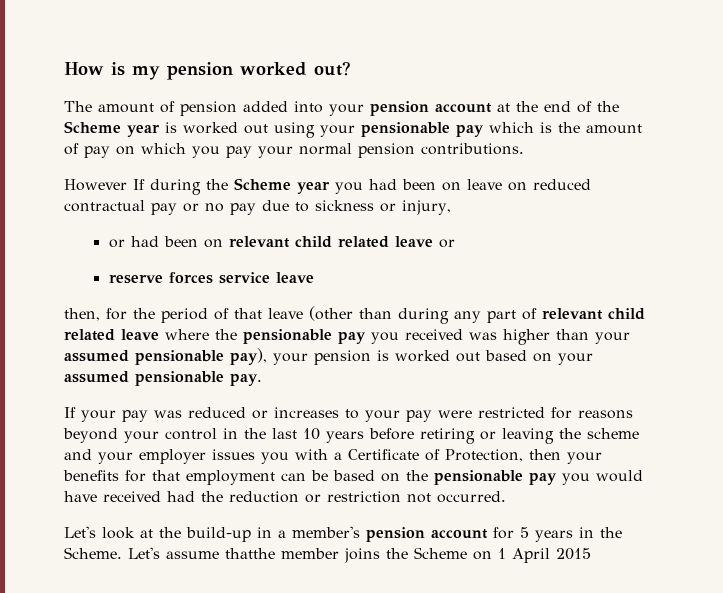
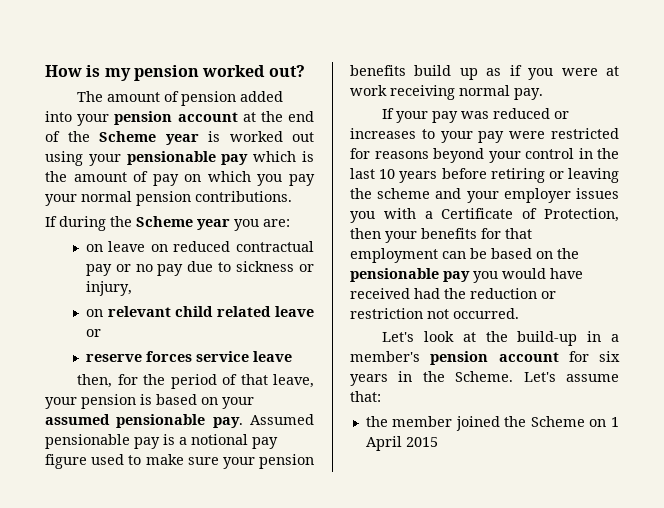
- However If during the Scheme year you had been on leave on reduced contractual pay or no pay due to sickness or injury,
+ If during the Scheme year you are:
+ on leave on reduced contractual pay or no pay due to sickness or injury,
- or had been on relevant child related leave or
+ on relevant child related leave or
- then, for the period of that leave (other than during any part of relevant child related leave where the pensionable pay you received was higher than your assumed pensionable pay), your pension is worked out based on your assumed pensionable pay.
+ then, for the period of that leave, your pension is based on your assumed pensionable pay. Assumed pensionable pay is a notional pay figure used to make sure your pension benefits build up as if you were at work receiving normal pay.
- Let's look at the build-up in a member's pension account for 5 years in the Scheme.
+ Let's look at the build-up in a member's pension account for six years in the Scheme.
- Let's assume thatthe member joins the Scheme on 1 April 2015
+ Let's assume that:
+ the member joined the Scheme on 1 April 2015

